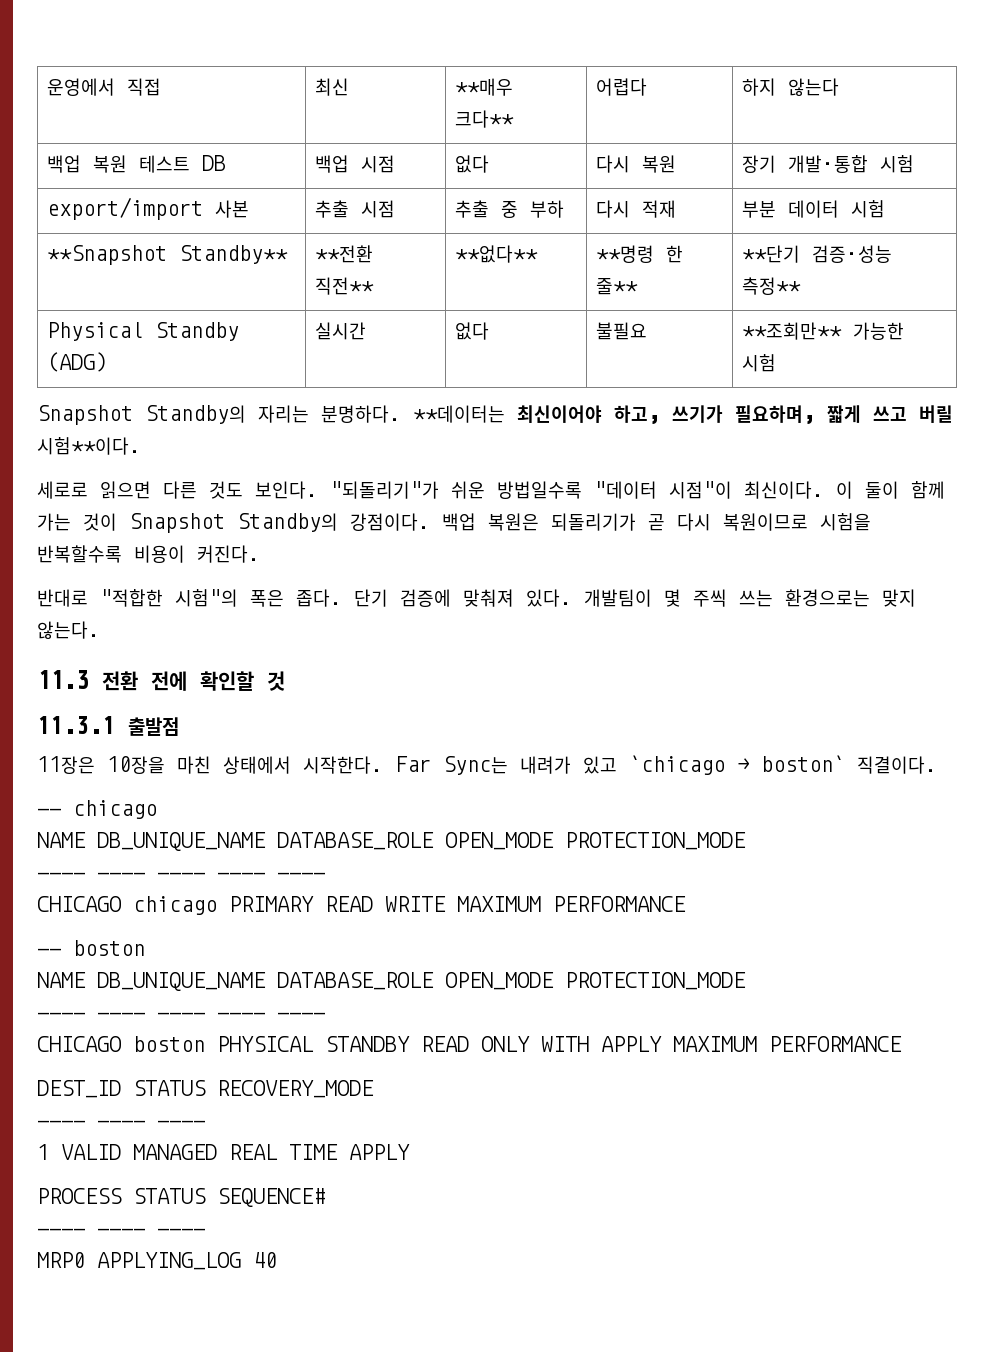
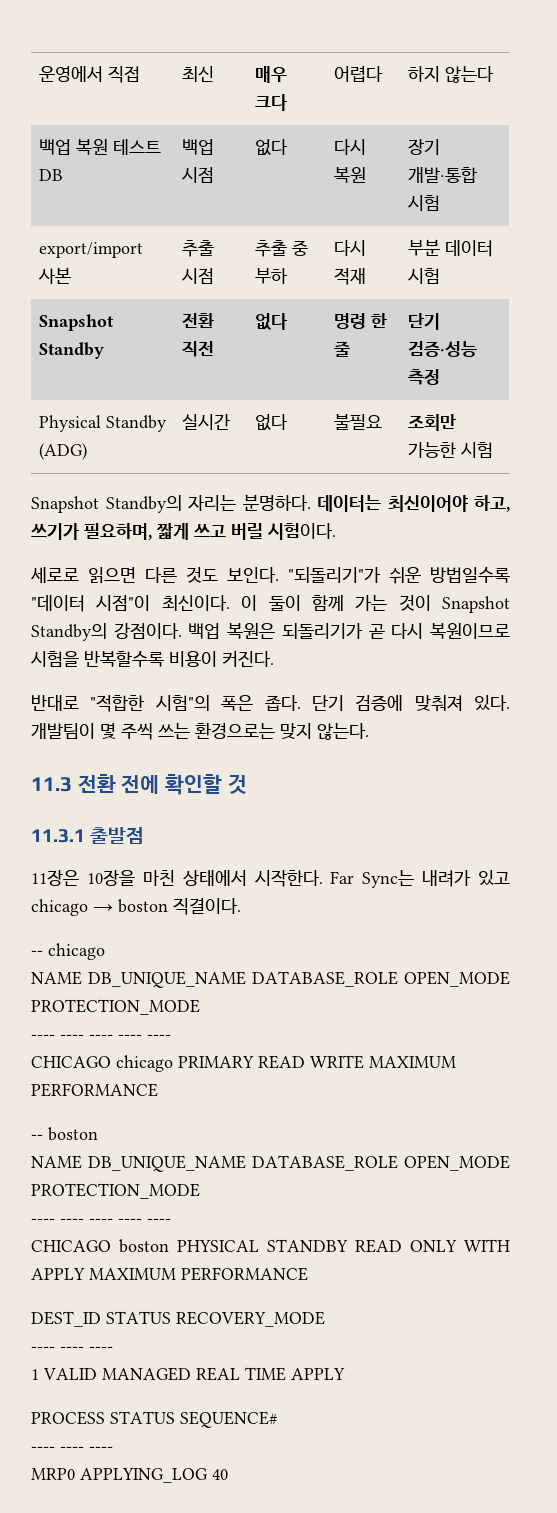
- 운영에서 직접 | 최신 | **매우 크다** | 어렵다 | 하지 않는다
+ 운영에서 직접 | 최신 | 매우 크다 | 어렵다 | 하지 않는다
- **Snapshot Standby** | **전환 직전** | **없다** | **명령 한 줄** | **단기 검증·성능 측정**
+ Snapshot Standby | 전환 직전 | 없다 | 명령 한 줄 | 단기 검증·성능 측정
- Physical Standby (ADG) | 실시간 | 없다 | 불필요 | **조회만** 가능한 시험
+ Physical Standby (ADG) | 실시간 | 없다 | 불필요 | 조회만 가능한 시험
- **데이터는 최신이어야 하고, 쓰기가 필요하며, 짧게 쓰고 버릴 시험**이다.
+ 데이터는 최신이어야 하고, 쓰기가 필요하며, 짧게 쓰고 버릴 시험이다.
- Far Sync는 내려가 있고 `chicago → boston` 직결이다.
+ Far Sync는 내려가 있고 chicago → boston 직결이다.

